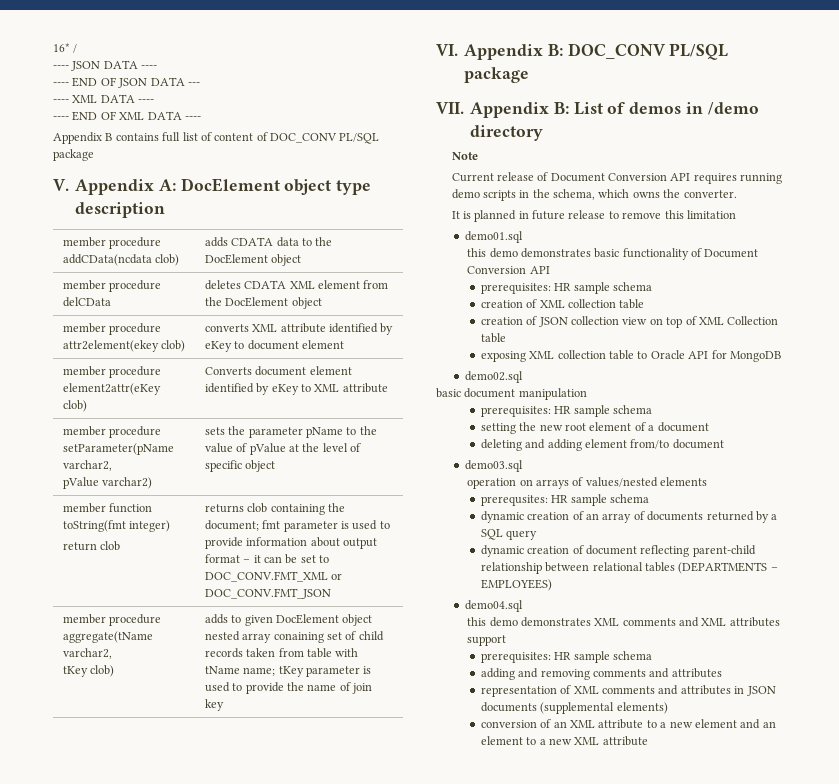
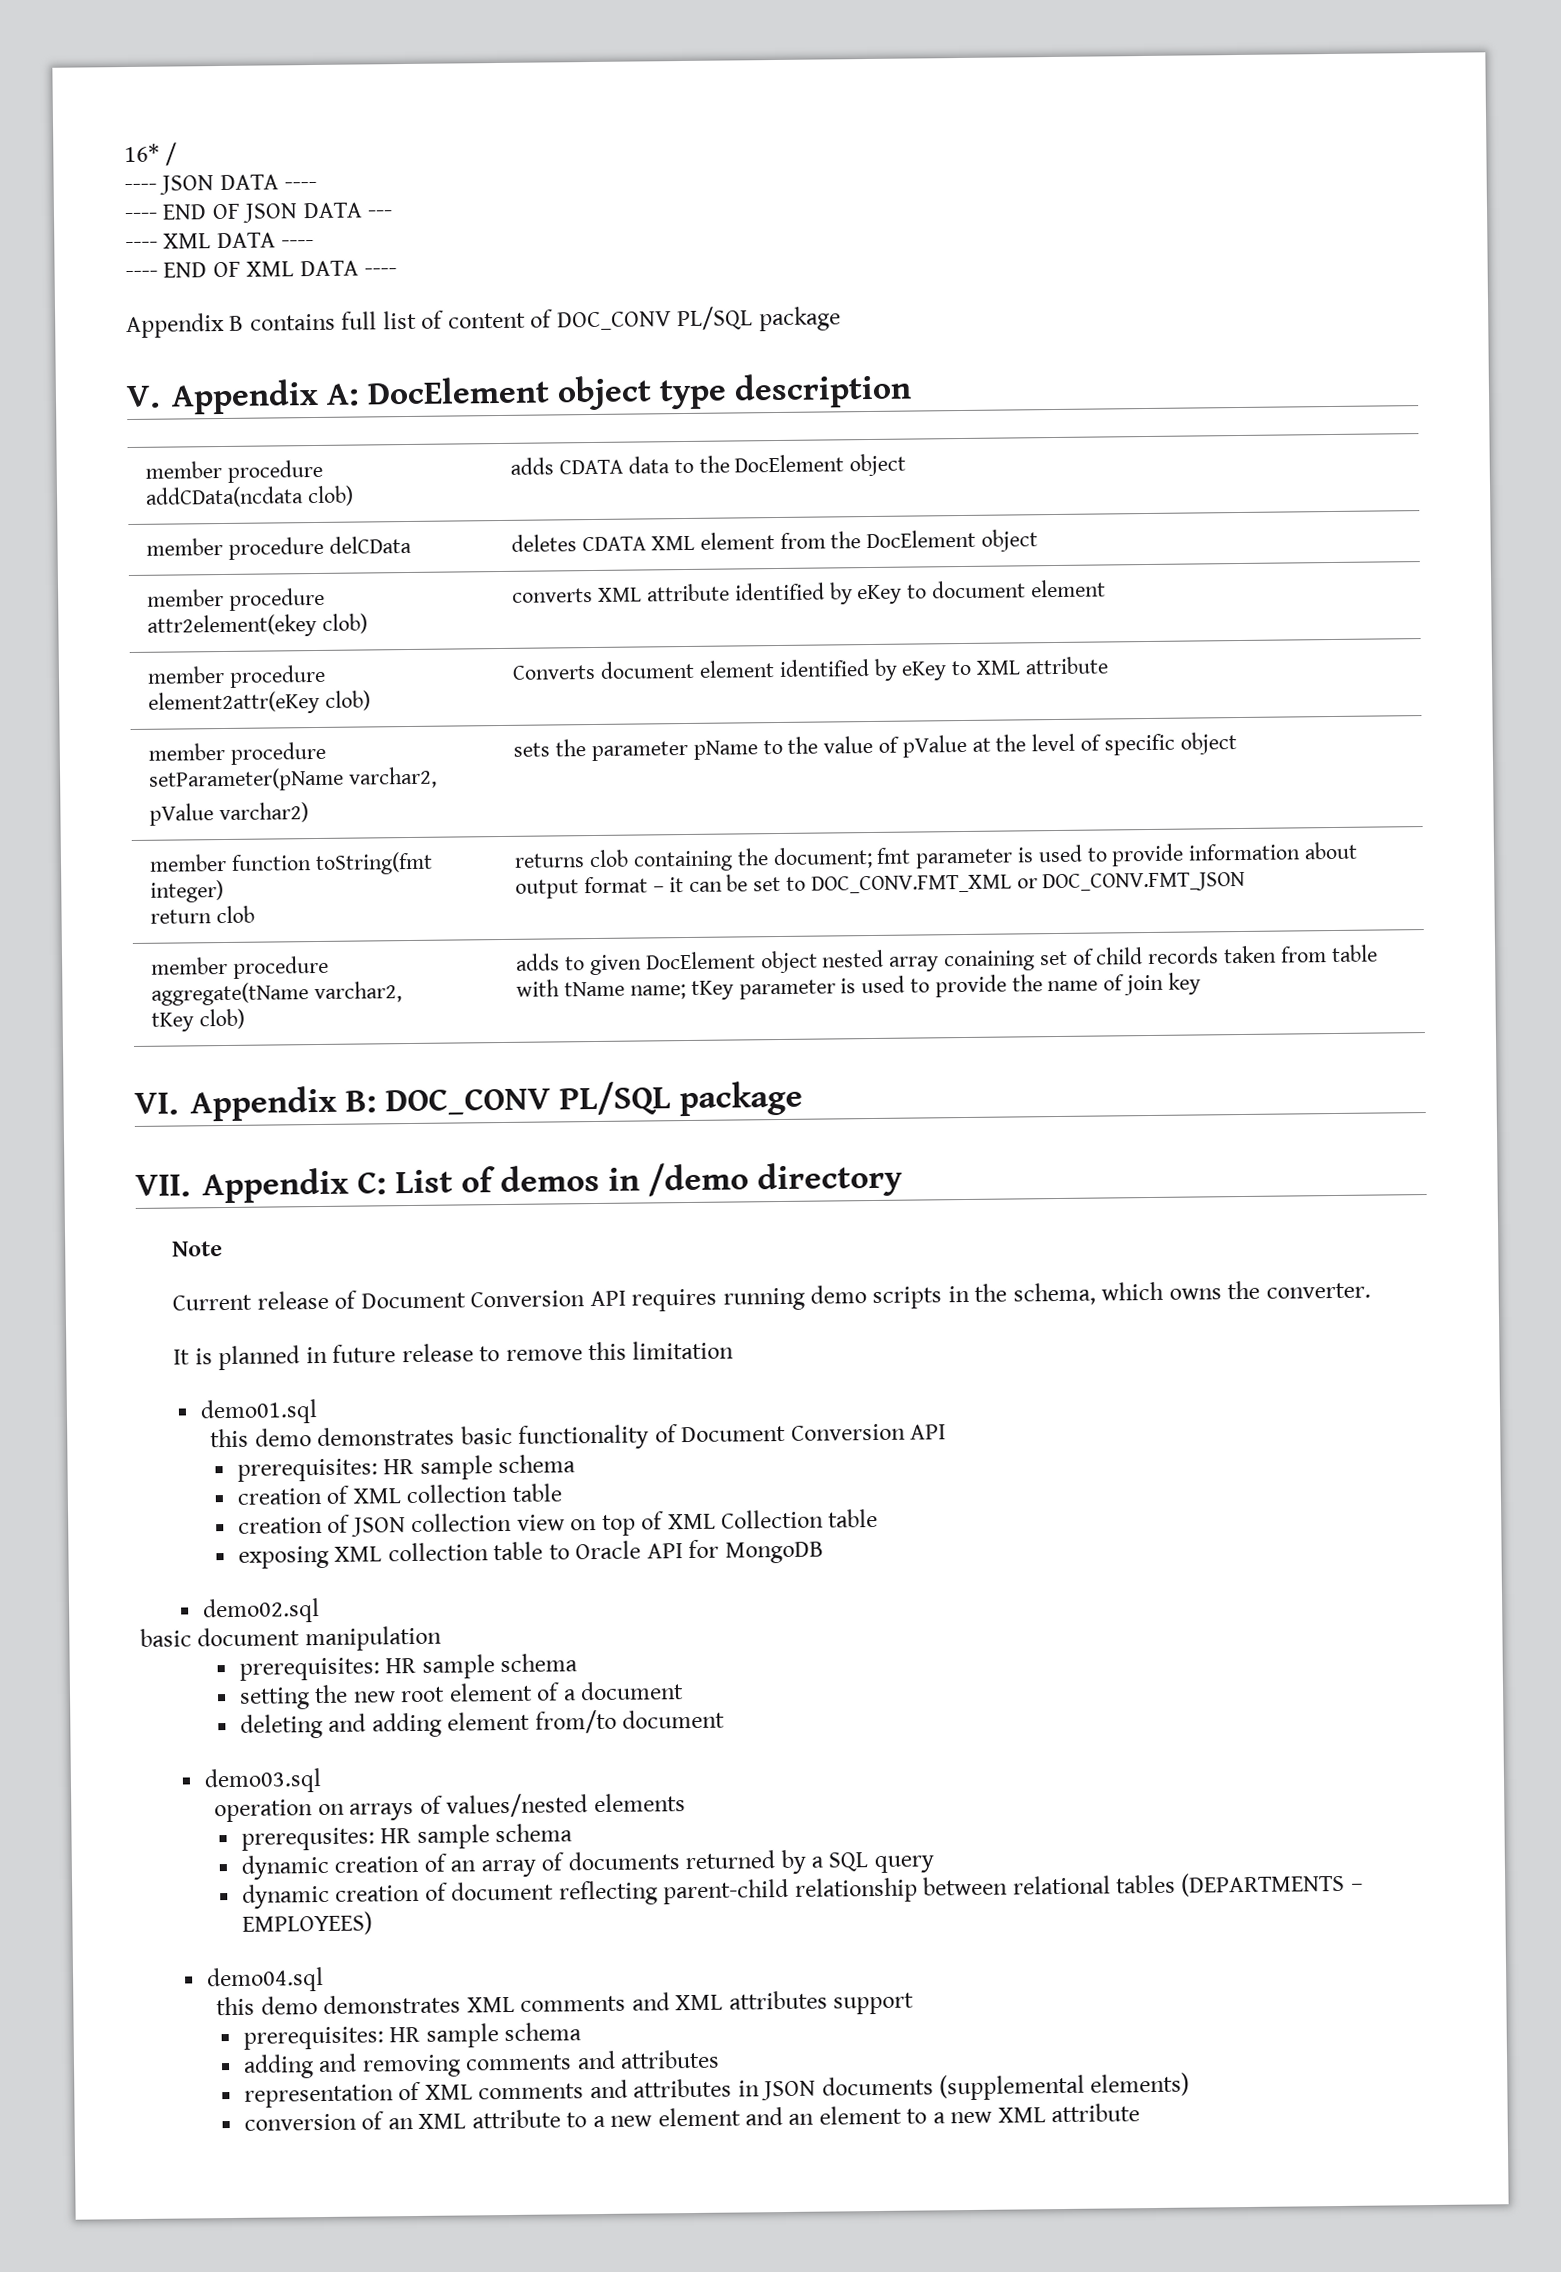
- VII. Appendix B: List of demos in /demo directory
+ VII. Appendix C: List of demos in /demo directory

